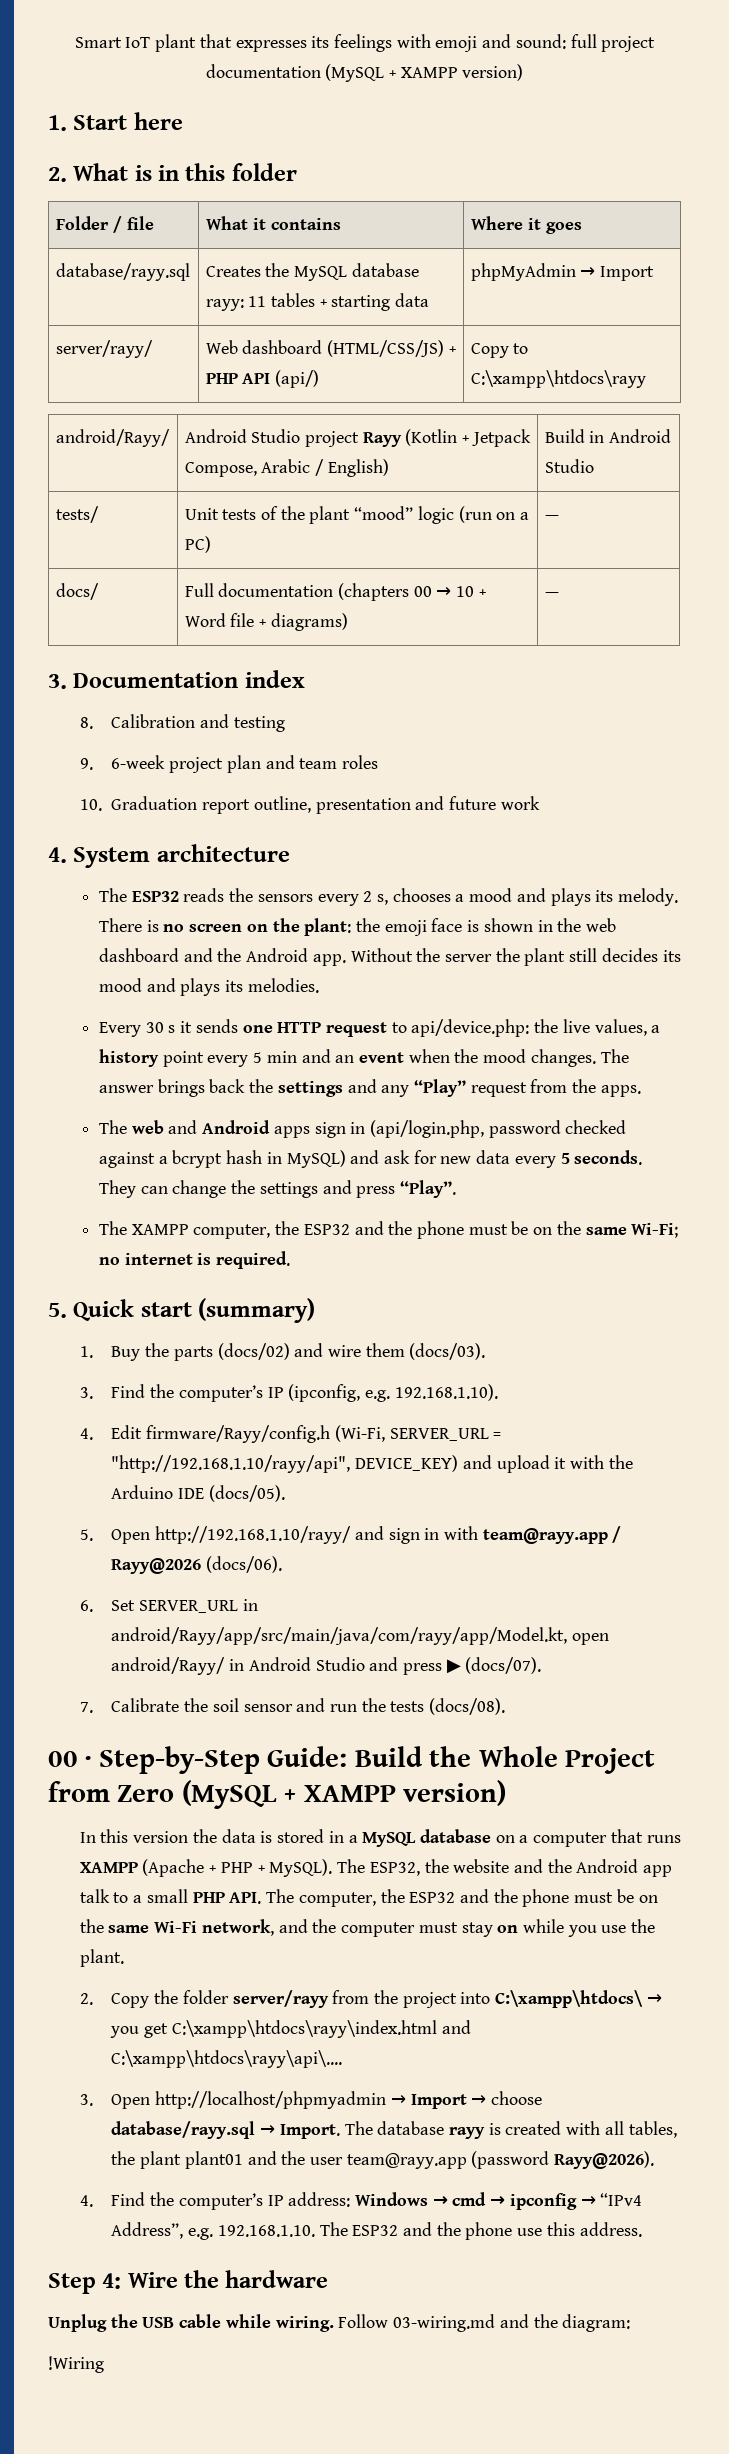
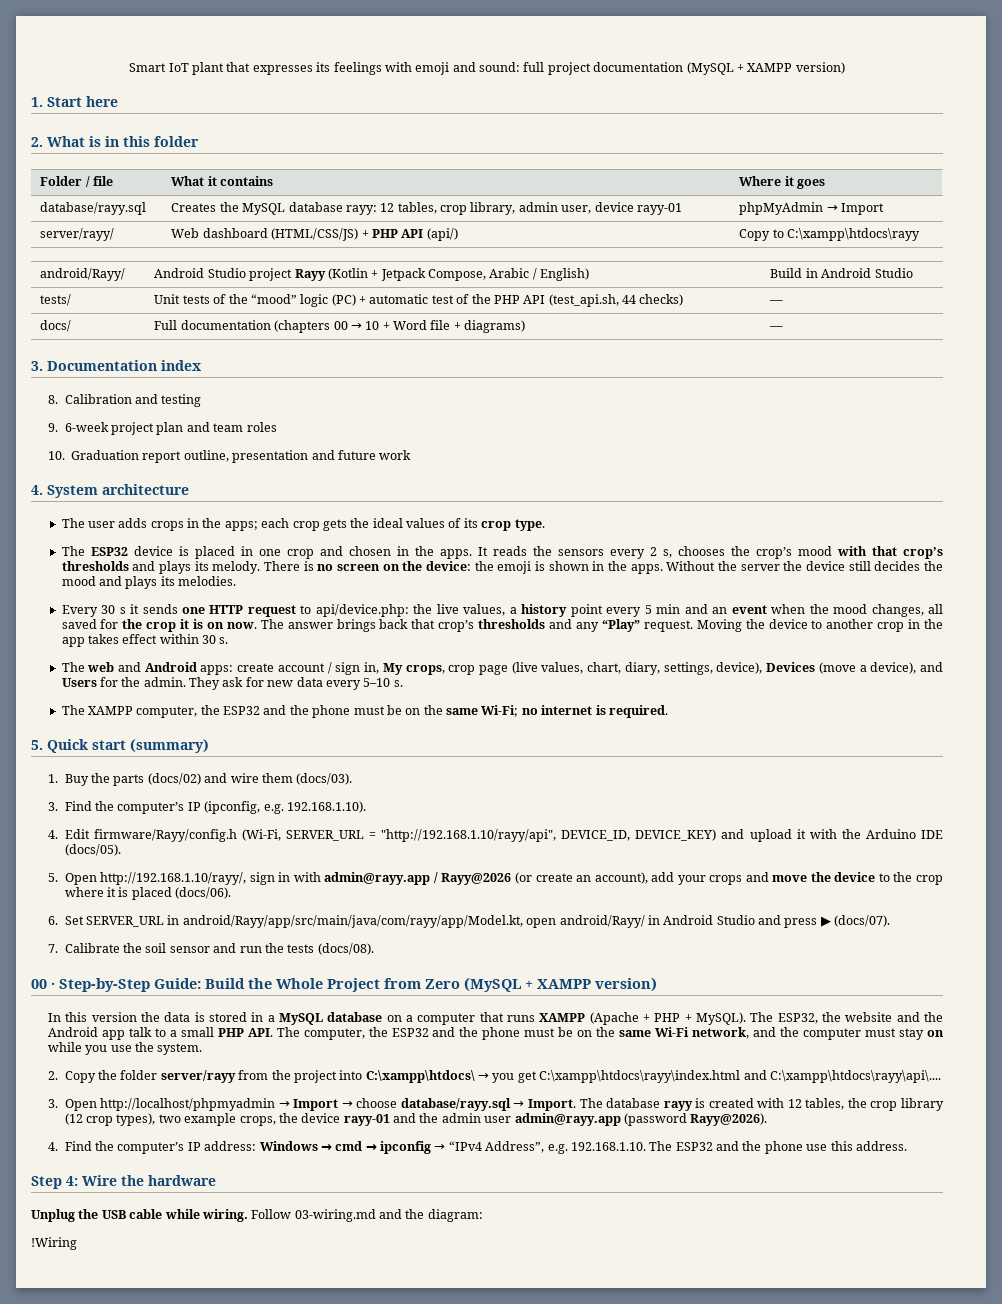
- database/rayy.sql | Creates the MySQL database rayy: 11 tables + starting data | phpMyAdmin → Import
+ database/rayy.sql | Creates the MySQL database rayy: 12 tables, crop library, admin user, device rayy-01 | phpMyAdmin → Import
- tests/ | Unit tests of the plant “mood” logic (run on a PC) | —
+ tests/ | Unit tests of the “mood” logic (PC) + automatic test of the PHP API (test_api.sh, 44 checks) | —
- The ESP32 reads the sensors every 2 s, chooses a mood and plays its melody.
+ The user adds crops in the apps; each crop gets the ideal values of its crop type.
+ The ESP32 device is placed in one crop and chosen in the apps. It reads the sensors every 2 s, chooses the crop’s mood with that crop’s thresholds and plays its melody.
- There is no screen on the plant: the emoji face is shown in the web dashboard and the Android app.
+ There is no screen on the device: the emoji is shown in the apps.
- Without the server the plant still decides its mood and plays its melodies.
+ Without the server the device still decides the mood and plays its melodies.
- Every 30 s it sends one HTTP request to api/device.php: the live values, a history point every 5 min and an event when the mood changes. The answer brings back the settings and any “Play” request from the apps.
- The web and Android apps sign in (api/login.php, password checked against a bcrypt hash in MySQL) and ask for new data every 5 seconds. They can change the settings and press “Play”.
+ Every 30 s it sends one HTTP request to api/device.php: the live values, a history point every 5 min and an event when the mood changes, all saved for the crop it is on now. The answer brings back that crop’s thresholds and any “Play” request. Moving the device to another crop in the app takes effect within 30 s.
+ The web and Android apps: create account / sign in, My crops, crop page (live values, chart, diary, settings, device), Devices (move a device), and Users for the admin. They ask for new data every 5–10 s.
- 4. Edit firmware/Rayy/config.h (Wi-Fi, SERVER_URL = "http://192.168.1.10/rayy/api", DEVICE_KEY) and upload it with the Arduino IDE (docs/05).
+ 4. Edit firmware/Rayy/config.h (Wi-Fi, SERVER_URL = "http://192.168.1.10/rayy/api", DEVICE_ID, DEVICE_KEY) and upload it with the Arduino IDE (docs/05).
- 5. Open http://192.168.1.10/rayy/ and sign in with team@rayy.app / Rayy@2026 (docs/06).
+ 5. Open http://192.168.1.10/rayy/, sign in with admin@rayy.app / Rayy@2026 (or create an account), add your crops and move the device to the crop where it is placed (docs/06).
- The ESP32, the website and the Android app talk to a small PHP API. The computer, the ESP32 and the phone must be on the same Wi-Fi network, and the computer must stay on while you use the plant.
+ The ESP32, the website and the Android app talk to a small PHP API. The computer, the ESP32 and the phone must be on the same Wi-Fi network, and the computer must stay on while you use the system.
- The database rayy is created with all tables, the plant plant01 and the user team@rayy.app (password Rayy@2026).
+ The database rayy is created with 12 tables, the crop library (12 crop types), two example crops, the device rayy-01 and the admin user admin@rayy.app (password Rayy@2026).

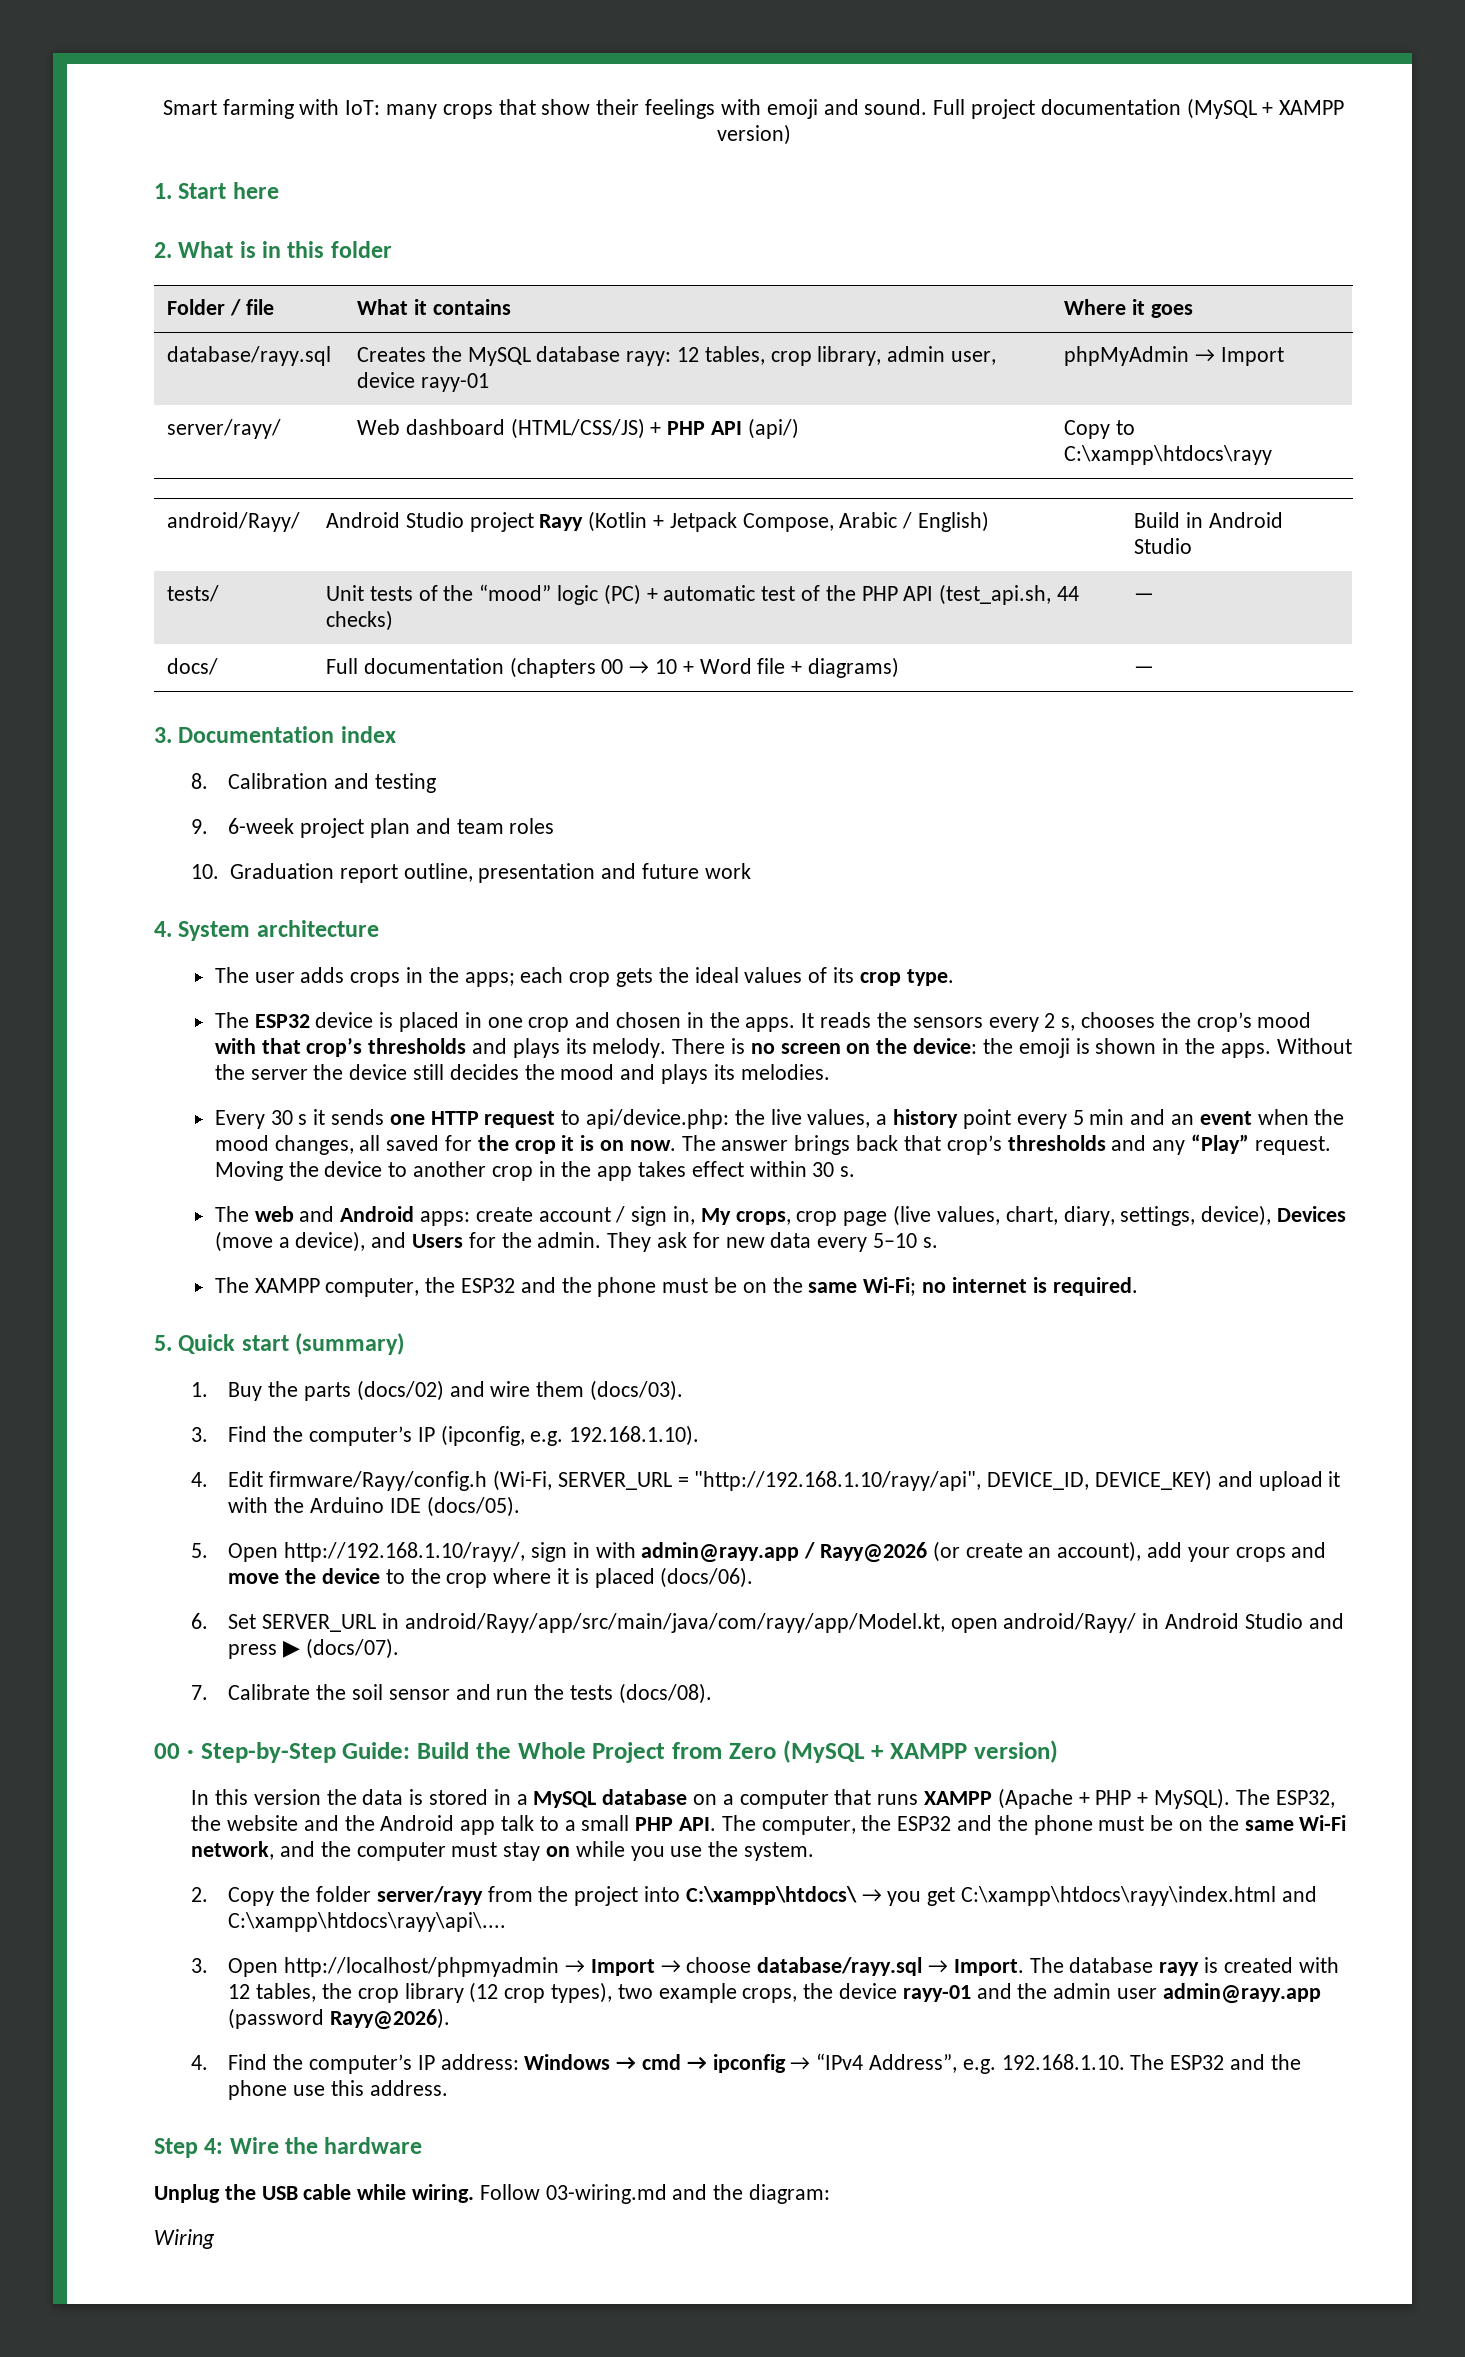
- Smart IoT plant that expresses its feelings with emoji and sound: full project documentation (MySQL + XAMPP version)
+ Smart farming with IoT: many crops that show their feelings with emoji and sound. Full project documentation (MySQL + XAMPP version)
- !Wiring
+ Wiring

